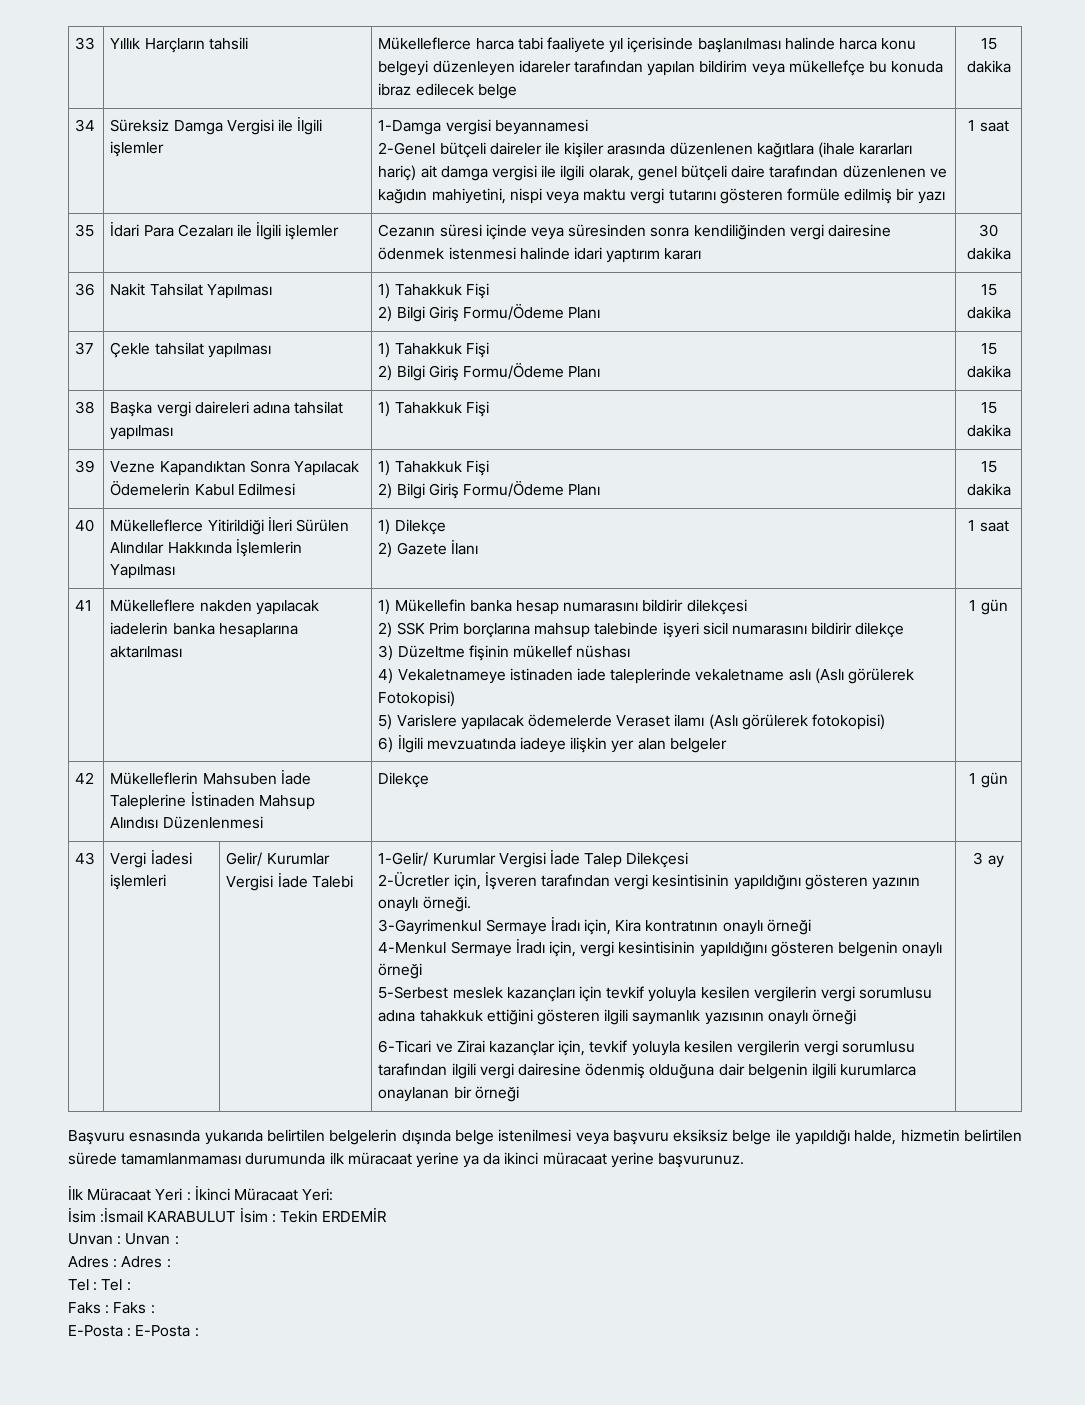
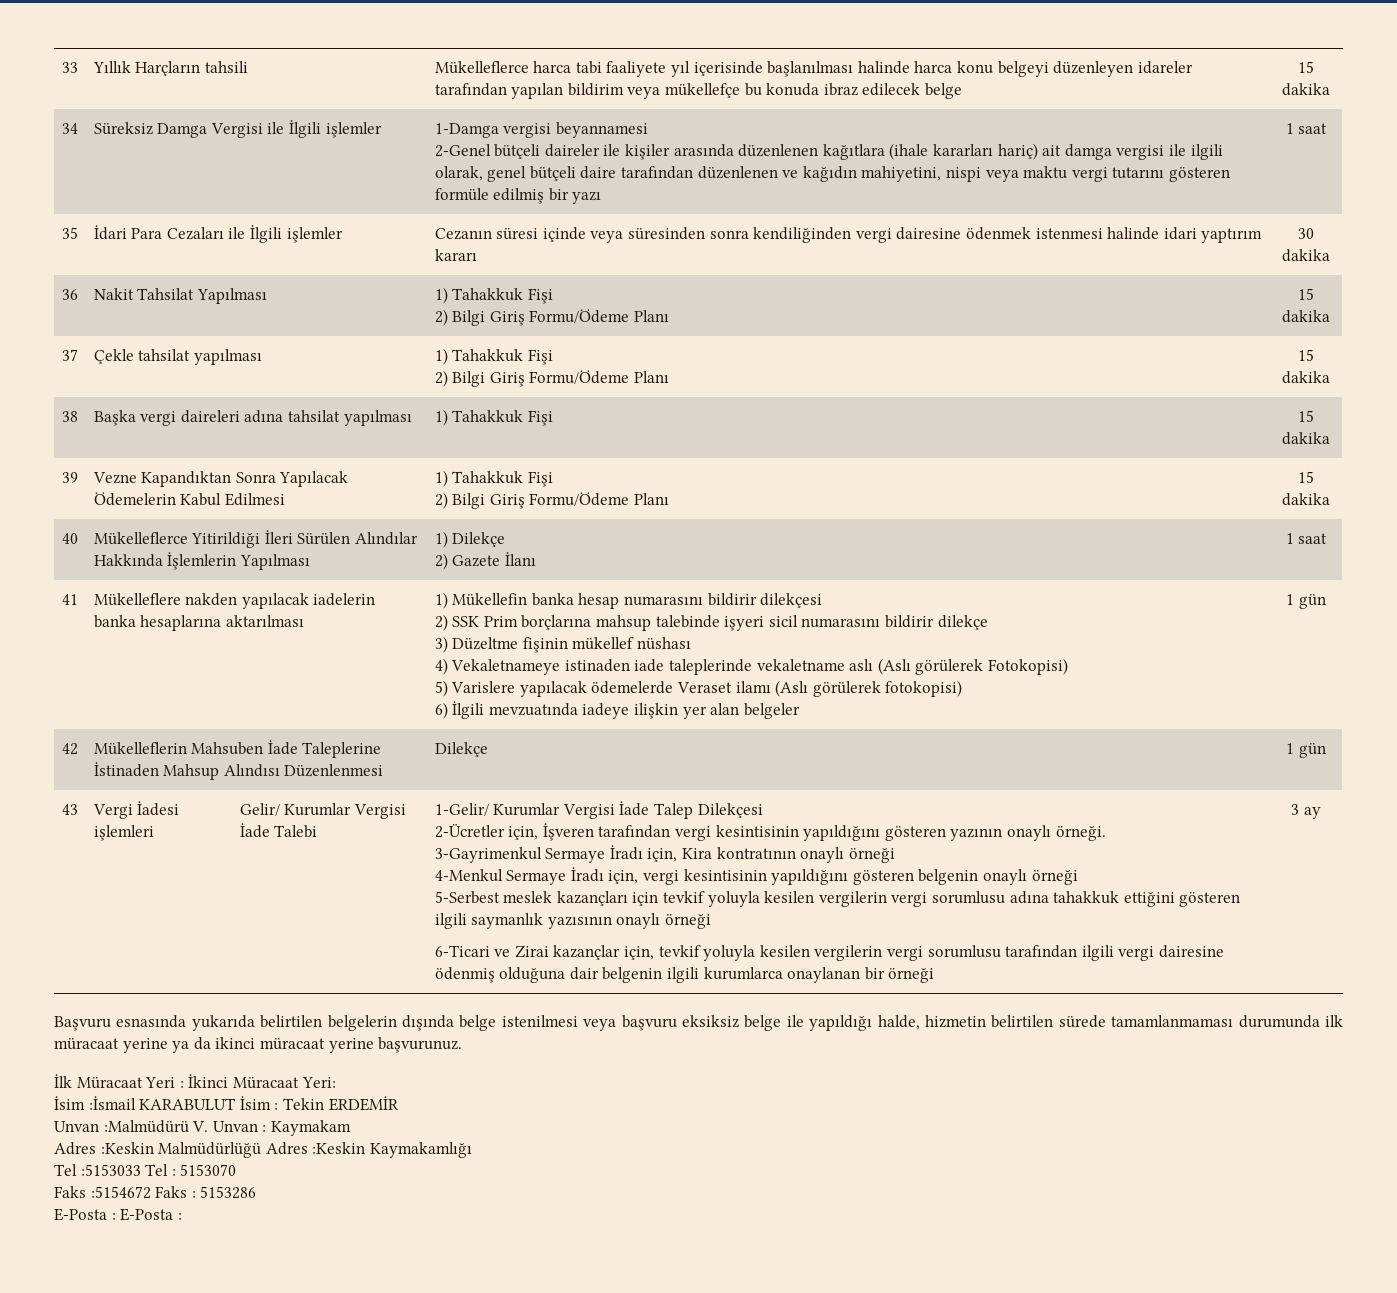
- Unvan : Unvan :
- Adres : Adres :
- Tel : Tel :
- Faks : Faks :
+ Unvan :Malmüdürü V. Unvan : Kaymakam
+ Adres :Keskin Malmüdürlüğü Adres :Keskin Kaymakamlığı
+ Tel :5153033 Tel : 5153070
+ Faks :5154672 Faks : 5153286

